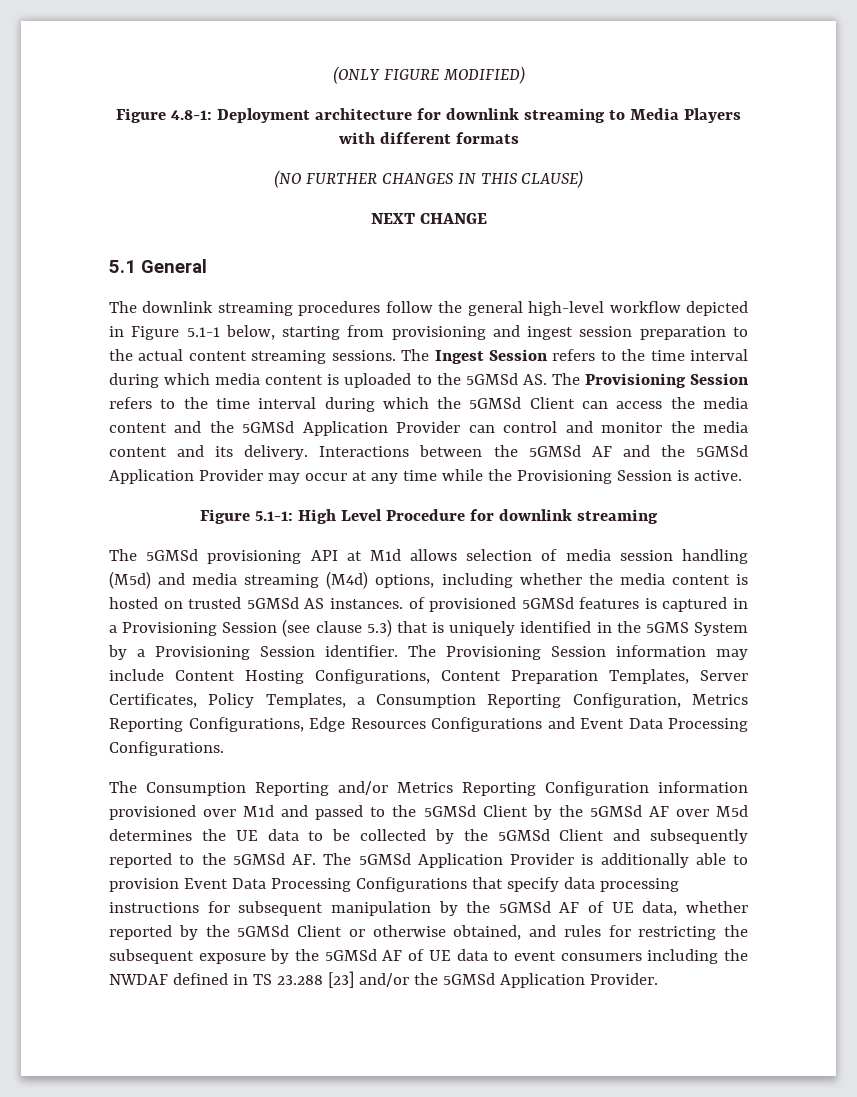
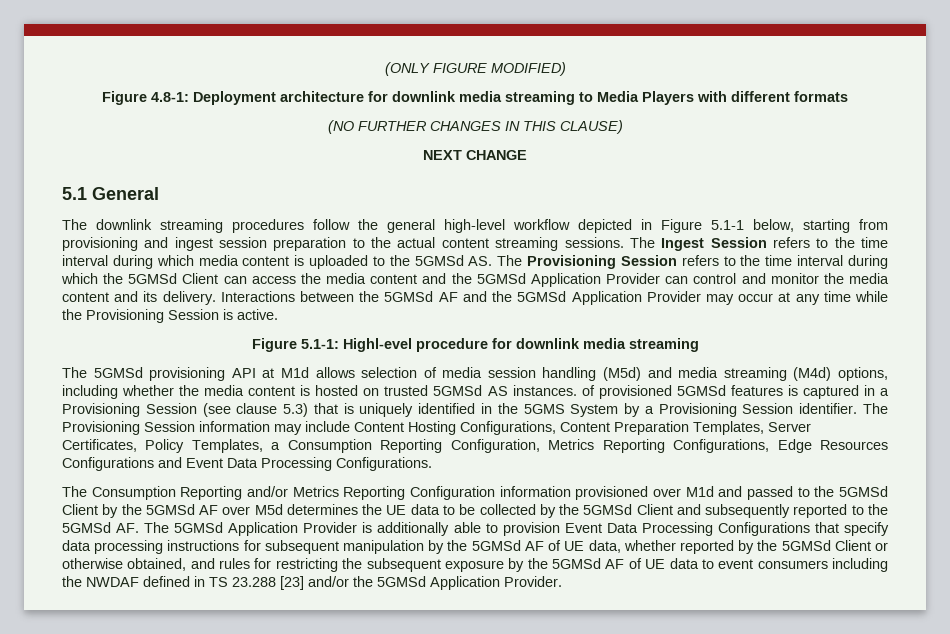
- Figure 4.8-1: Deployment architecture for downlink streaming to Media Players with different formats
+ Figure 4.8-1: Deployment architecture for downlink media streaming to Media Players with different formats
- Figure 5.1-1: High Level Procedure for downlink streaming
+ Figure 5.1-1: Highl-evel procedure for downlink media streaming

